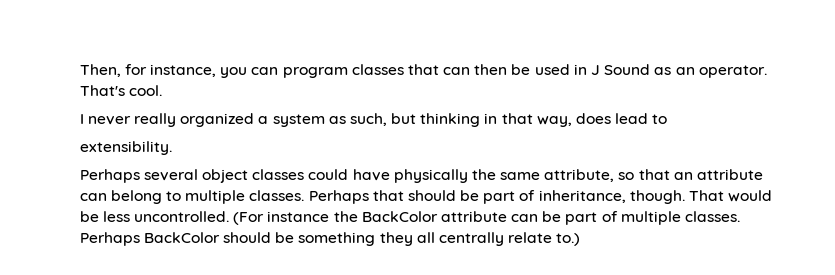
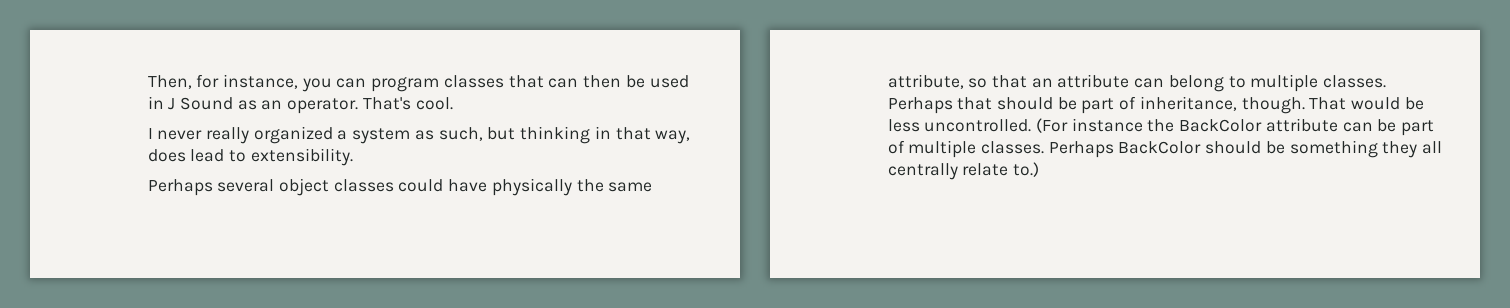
- I never really organized a system as such, but thinking in that way, does lead to
- extensibility.
+ I never really organized a system as such, but thinking in that way, does lead to extensibility.

